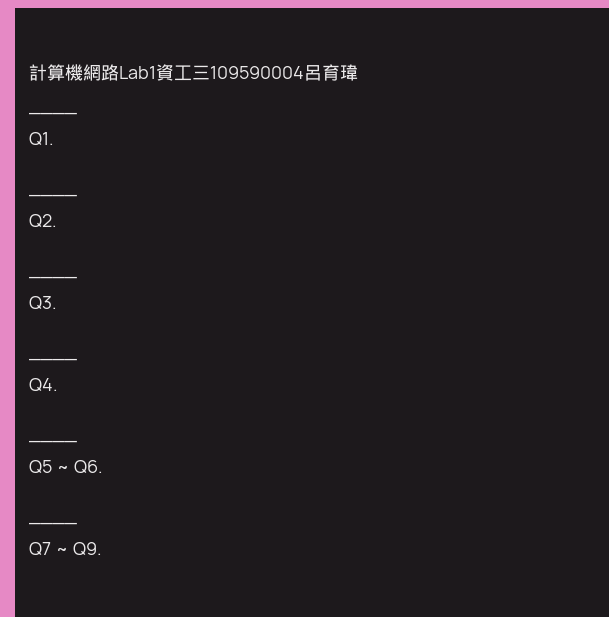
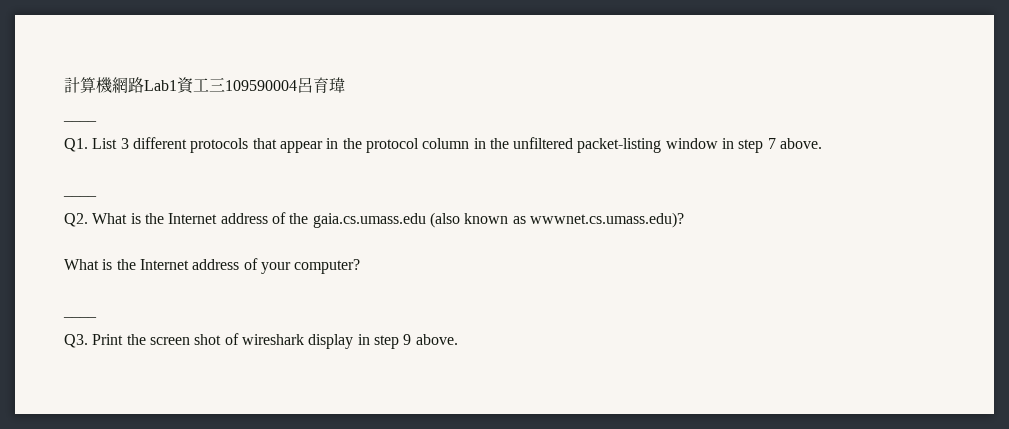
- Q1.
+ Q1. List 3 different protocols that appear in the protocol column in the unfiltered packet-listing window in step 7 above.
  ____
- Q2.
+ Q2. What is the Internet address of the gaia.cs.umass.edu (also known as wwwnet.cs.umass.edu)?
+ What is the Internet address of your computer?
  ____
- Q3.
- ____
- Q4.
- ____
- Q5 ~ Q6.
- ____
- Q7 ~ Q9.
+ Q3. Print the screen shot of wireshark display in step 9 above.

